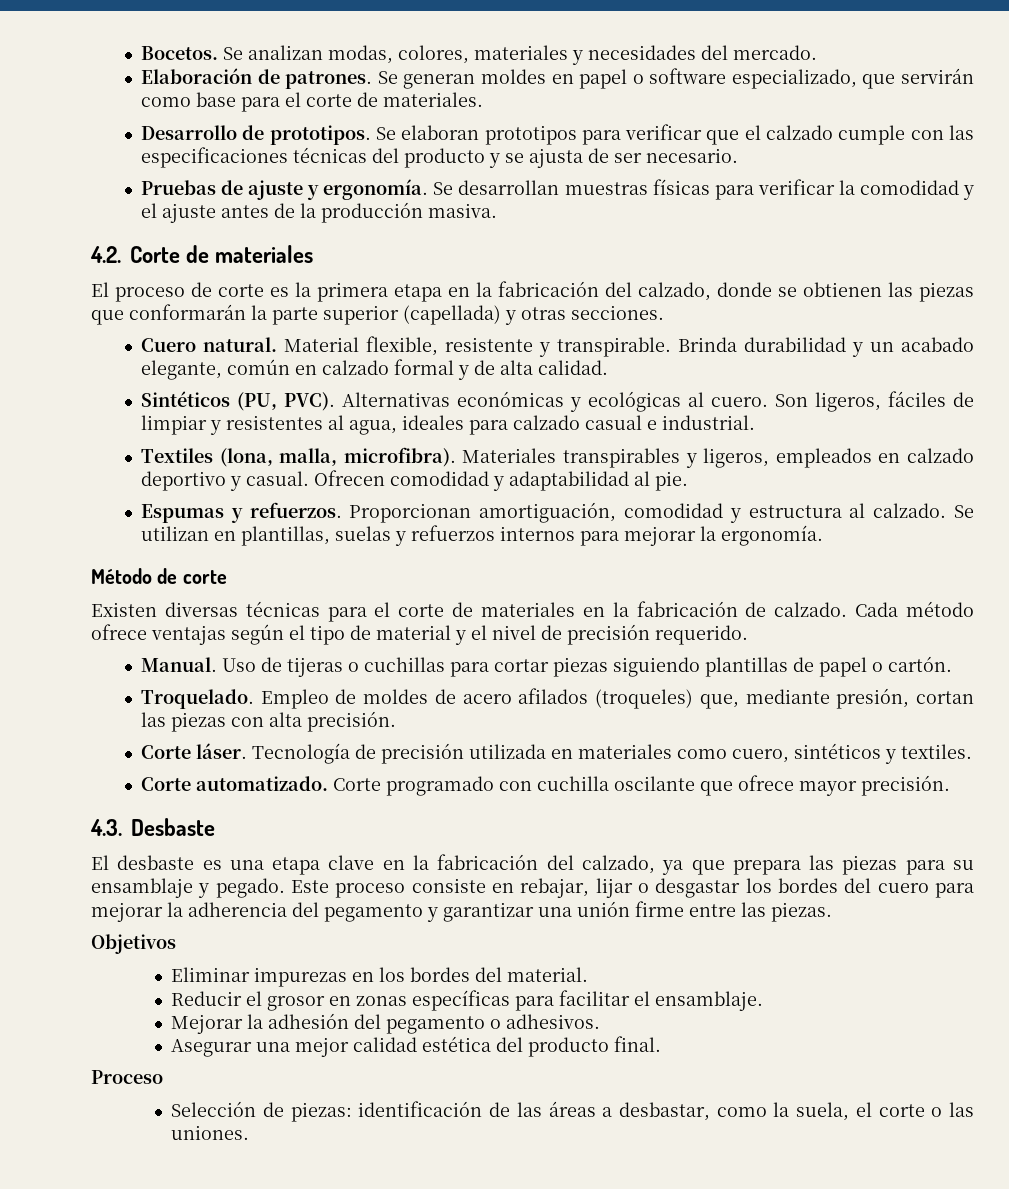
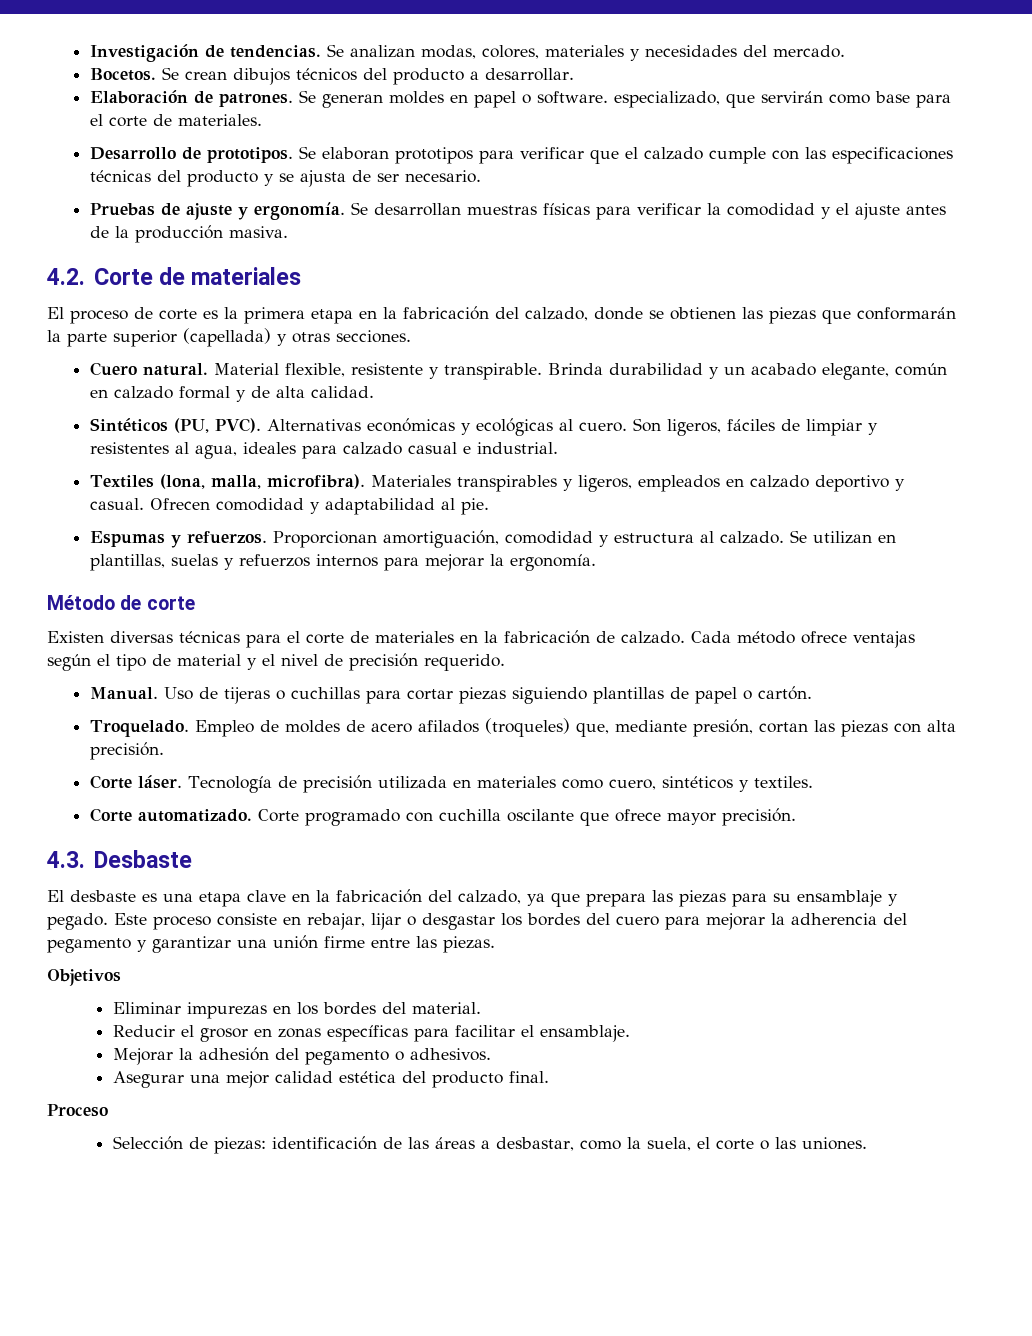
- Bocetos.
+ Investigación de tendencias.
+ Bocetos. Se crean dibujos técnicos del producto a desarrollar.
- Se generan moldes en papel o software especializado, que servirán como base para el corte de materiales.
+ Se generan moldes en papel o software. especializado, que servirán como base para el corte de materiales.

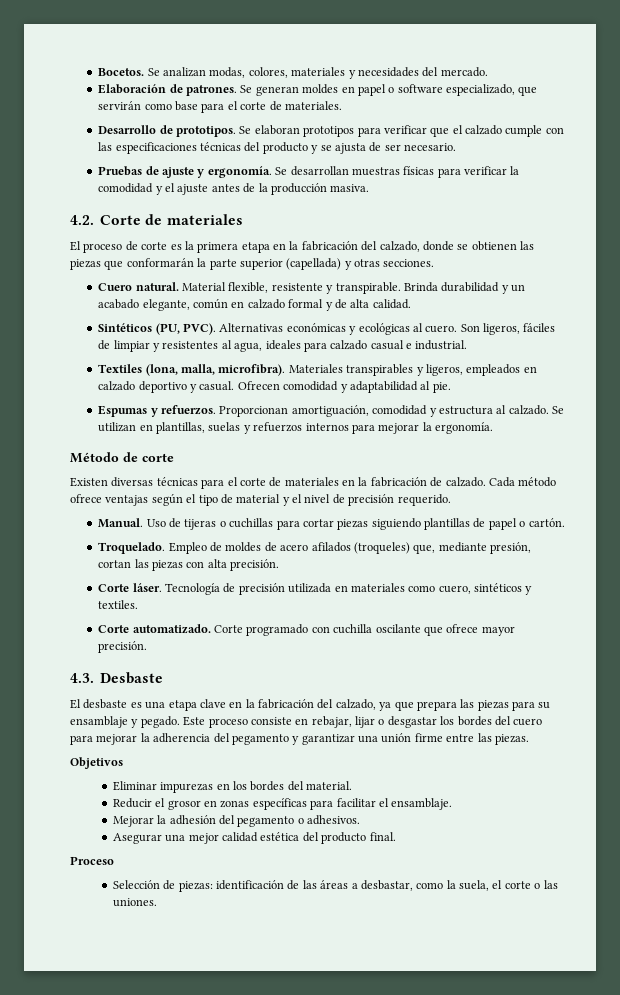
- Investigación de tendencias.
+ Bocetos.
- Bocetos. Se crean dibujos técnicos del producto a desarrollar.
- Se generan moldes en papel o software. especializado, que servirán como base para el corte de materiales.
+ Se generan moldes en papel o software especializado, que servirán como base para el corte de materiales.

